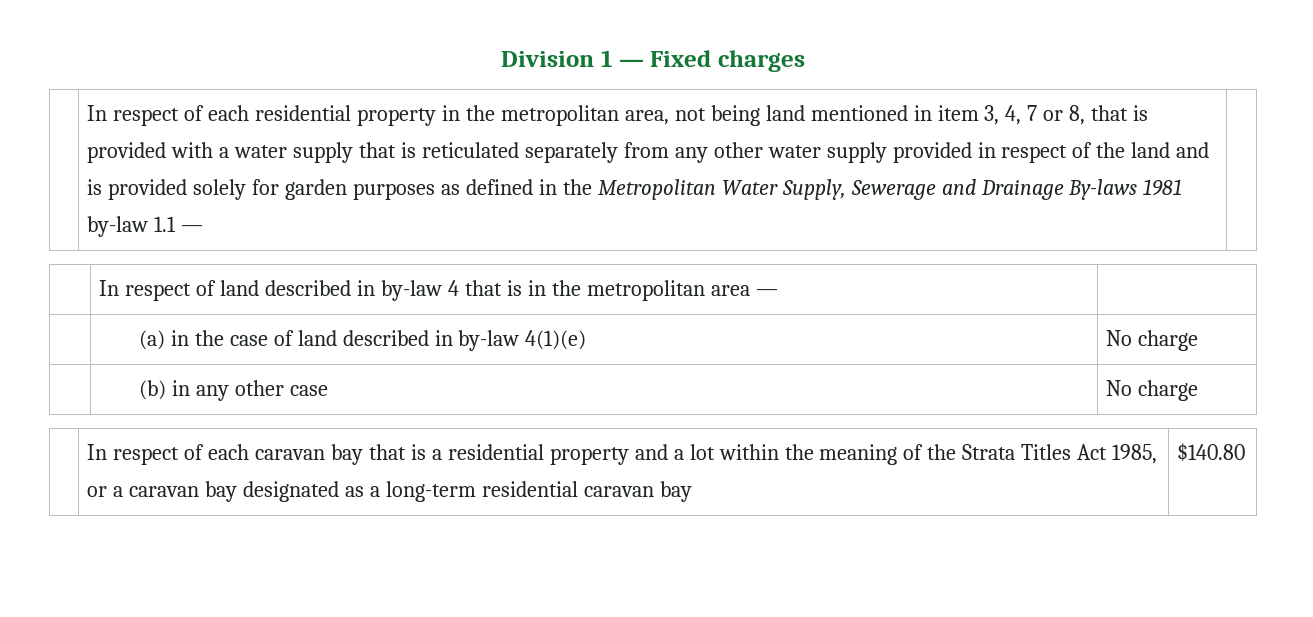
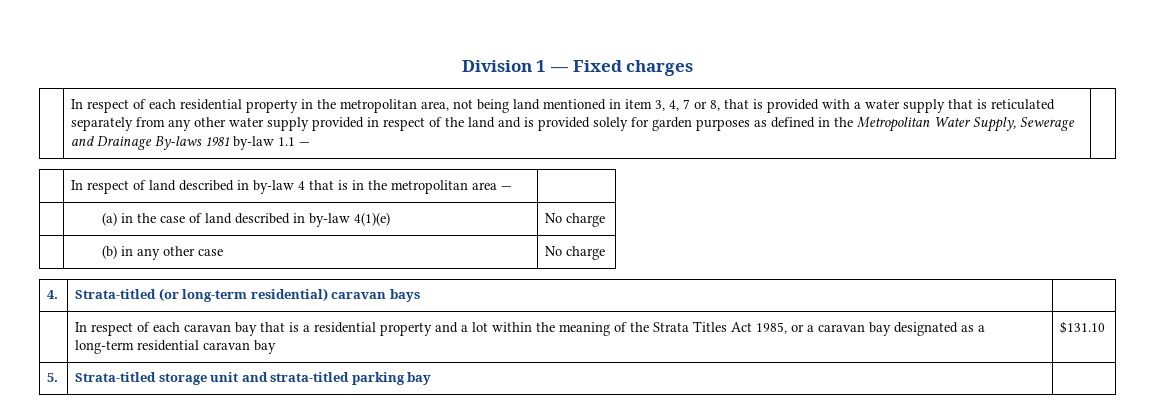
+ 4. | Strata-titled (or long-term residential) caravan bays |
- | In respect of each caravan bay that is a residential property and a lot within the meaning of the Strata Titles Act 1985, or a caravan bay designated as a long-term residential caravan bay | $140.80
+ | In respect of each caravan bay that is a residential property and a lot within the meaning of the Strata Titles Act 1985, or a caravan bay designated as a long-term residential caravan bay | $131.10
+ 5. | Strata-titled storage unit and strata-titled parking bay |

